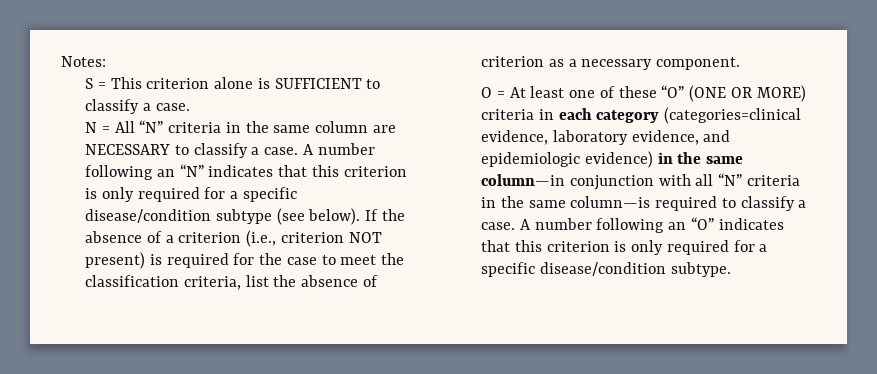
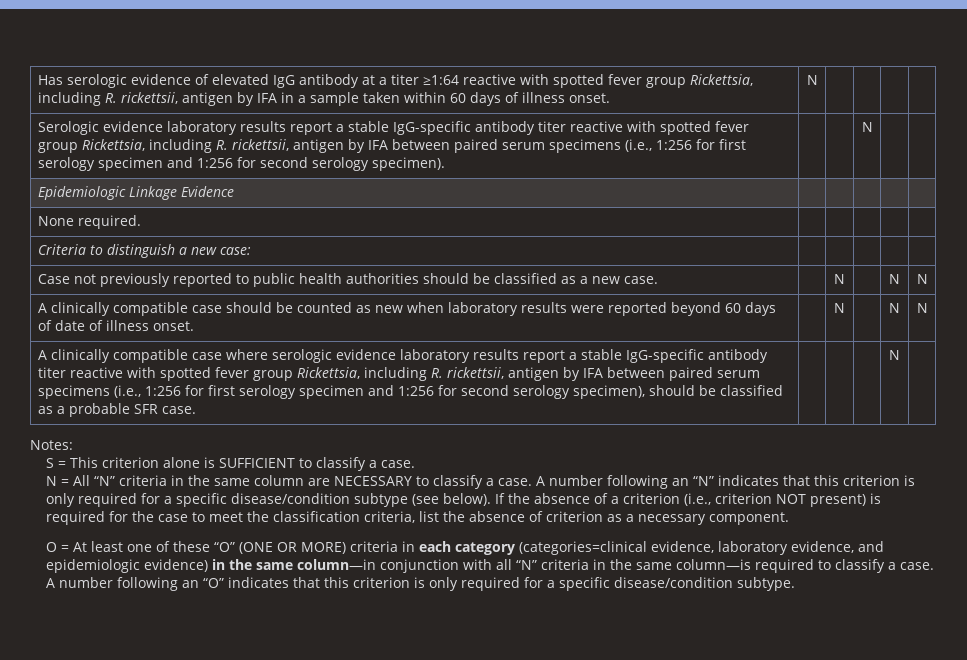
+ Has serologic evidence of elevated IgG antibody at a titer ≥1:64 reactive with spotted fever group Rickettsia, including R. rickettsii, antigen by IFA in a sample taken within 60 days of illness onset. | N | | | |
+ Serologic evidence laboratory results report a stable IgG-specific antibody titer reactive with spotted fever group Rickettsia, including R. rickettsii, antigen by IFA between paired serum specimens (i.e., 1:256 for first serology specimen and 1:256 for second serology specimen). | | | N | |
+ Epidemiologic Linkage Evidence | | | | |
+ None required. | | | | |
+ Criteria to distinguish a new case: | | | | |
+ Case not previously reported to public health authorities should be classified as a new case. | | N | | N | N
+ A clinically compatible case should be counted as new when laboratory results were reported beyond 60 days of date of illness onset. | | N | | N | N
+ A clinically compatible case where serologic evidence laboratory results report a stable IgG-specific antibody titer reactive with spotted fever group Rickettsia, including R. rickettsii, antigen by IFA between paired serum specimens (i.e., 1:256 for first serology specimen and 1:256 for second serology specimen), should be classified as a probable SFR case. | | | | N

